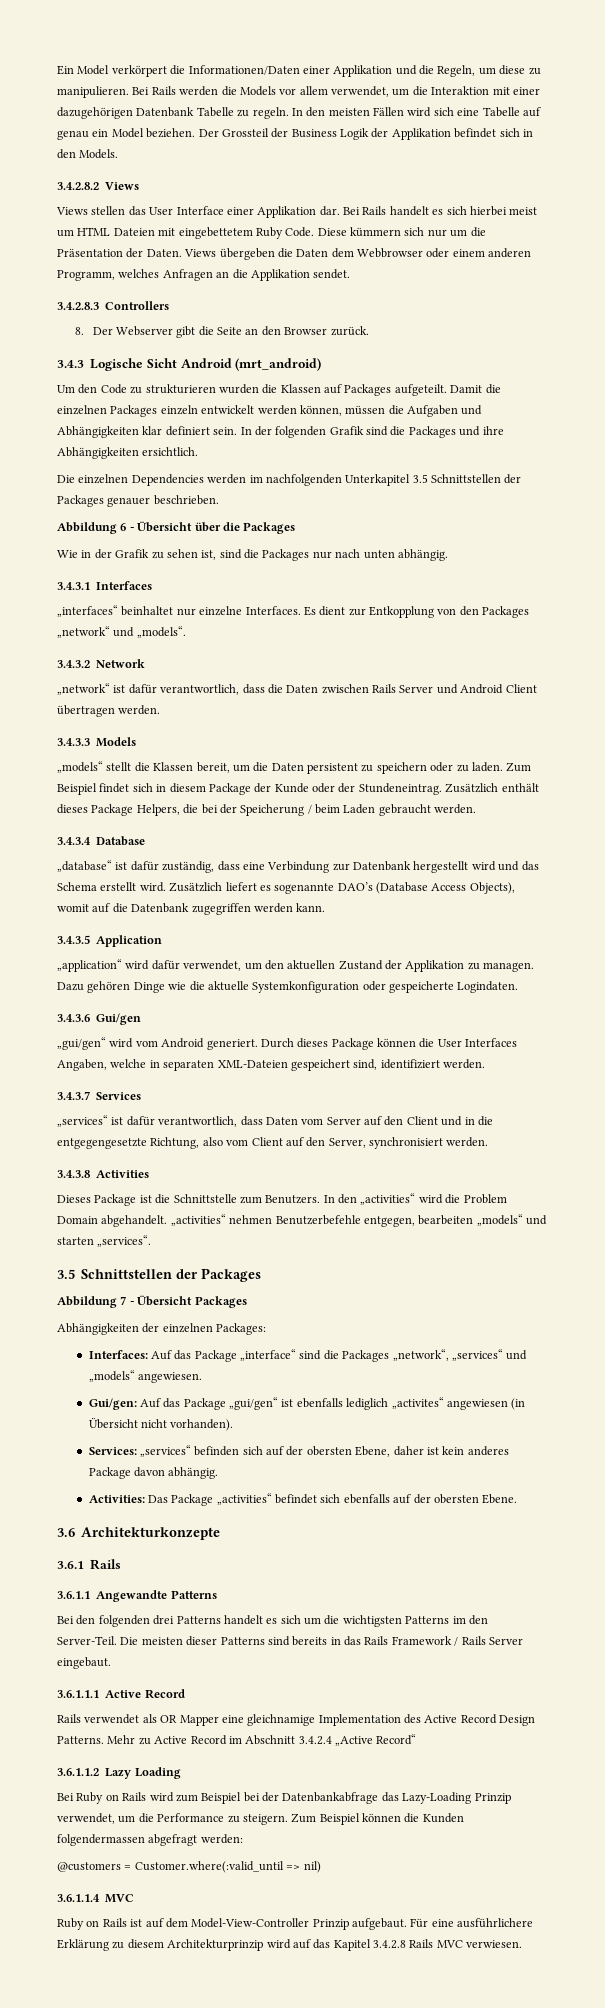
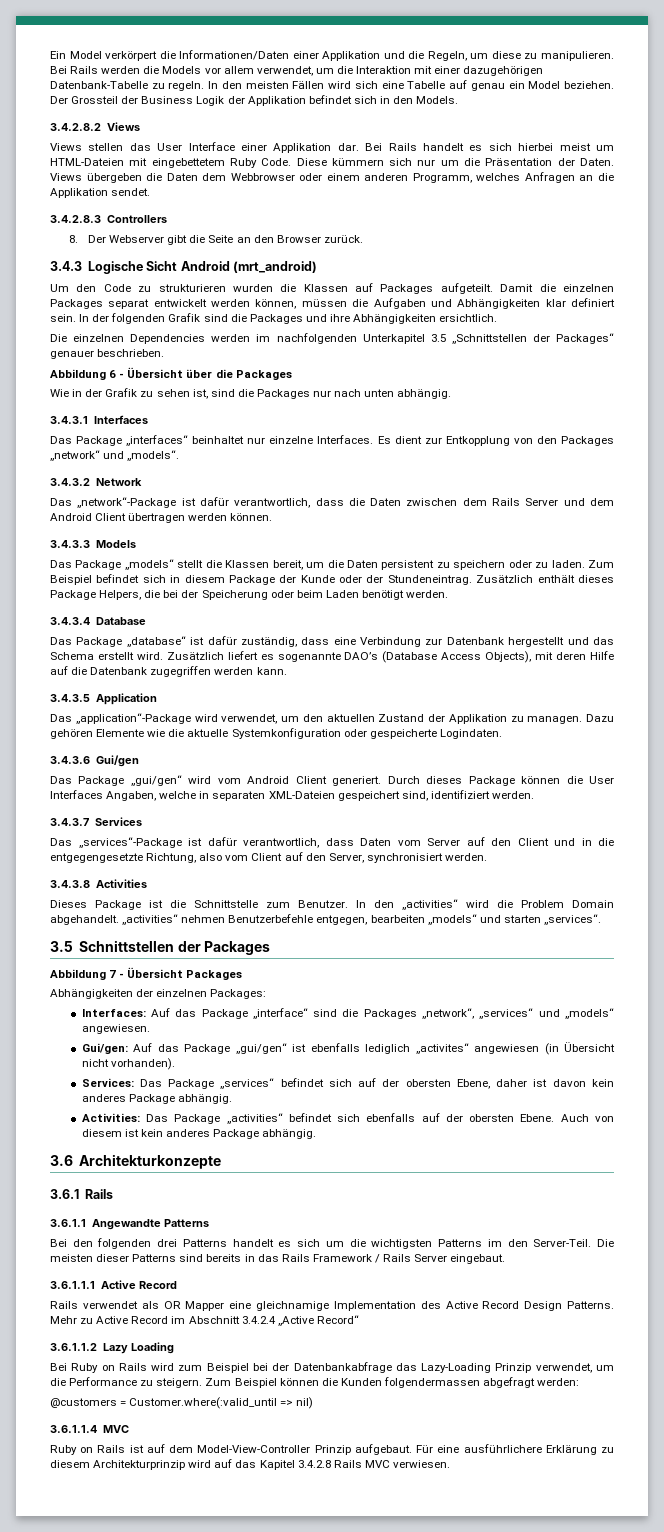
- Bei Rails werden die Models vor allem verwendet, um die Interaktion mit einer dazugehörigen Datenbank Tabelle zu regeln.
+ Bei Rails werden die Models vor allem verwendet, um die Interaktion mit einer dazugehörigen Datenbank-Tabelle zu regeln.
- Bei Rails handelt es sich hierbei meist um HTML Dateien mit eingebettetem Ruby Code.
+ Bei Rails handelt es sich hierbei meist um HTML-Dateien mit eingebettetem Ruby Code.
- Damit die einzelnen Packages einzeln entwickelt werden können, müssen die Aufgaben und Abhängigkeiten klar definiert sein.
+ Damit die einzelnen Packages separat entwickelt werden können, müssen die Aufgaben und Abhängigkeiten klar definiert sein.
- Die einzelnen Dependencies werden im nachfolgenden Unterkapitel 3.5 Schnittstellen der Packages genauer beschrieben.
+ Die einzelnen Dependencies werden im nachfolgenden Unterkapitel 3.5 „Schnittstellen der Packages“ genauer beschrieben.
- „interfaces“ beinhaltet nur einzelne Interfaces.
+ Das Package „interfaces“ beinhaltet nur einzelne Interfaces.
- „network“ ist dafür verantwortlich, dass die Daten zwischen Rails Server und Android Client übertragen werden.
+ Das „network“-Package ist dafür verantwortlich, dass die Daten zwischen dem Rails Server und dem Android Client übertragen werden können.
- „models“ stellt die Klassen bereit, um die Daten persistent zu speichern oder zu laden.
+ Das Package „models“ stellt die Klassen bereit, um die Daten persistent zu speichern oder zu laden.
- Zum Beispiel findet sich in diesem Package der Kunde oder der Stundeneintrag.
+ Zum Beispiel befindet sich in diesem Package der Kunde oder der Stundeneintrag.
- Zusätzlich enthält dieses Package Helpers, die bei der Speicherung / beim Laden gebraucht werden.
+ Zusätzlich enthält dieses Package Helpers, die bei der Speicherung oder beim Laden benötigt werden.
- „database“ ist dafür zuständig, dass eine Verbindung zur Datenbank hergestellt wird und das Schema erstellt wird.
+ Das Package „database“ ist dafür zuständig, dass eine Verbindung zur Datenbank hergestellt und das Schema erstellt wird.
- Zusätzlich liefert es sogenannte DAO’s (Database Access Objects), womit auf die Datenbank zugegriffen werden kann.
+ Zusätzlich liefert es sogenannte DAO’s (Database Access Objects), mit deren Hilfe auf die Datenbank zugegriffen werden kann.
- „application“ wird dafür verwendet, um den aktuellen Zustand der Applikation zu managen.
+ Das „application“-Package wird verwendet, um den aktuellen Zustand der Applikation zu managen.
- Dazu gehören Dinge wie die aktuelle Systemkonfiguration oder gespeicherte Logindaten.
+ Dazu gehören Elemente wie die aktuelle Systemkonfiguration oder gespeicherte Logindaten.
- „gui/gen“ wird vom Android generiert.
+ Das Package „gui/gen“ wird vom Android Client generiert.
- „services“ ist dafür verantwortlich, dass Daten vom Server auf den Client und in die entgegengesetzte Richtung, also vom Client auf den Server, synchronisiert werden.
+ Das „services“-Package ist dafür verantwortlich, dass Daten vom Server auf den Client und in die entgegengesetzte Richtung, also vom Client auf den Server, synchronisiert werden.
- Dieses Package ist die Schnittstelle zum Benutzers.
+ Dieses Package ist die Schnittstelle zum Benutzer.
- Services: „services“ befinden sich auf der obersten Ebene, daher ist kein anderes Package davon abhängig.
+ Services: Das Package „services“ befindet sich auf der obersten Ebene, daher ist davon kein anderes Package abhängig.
+ Auch von diesem ist kein anderes Package abhängig.

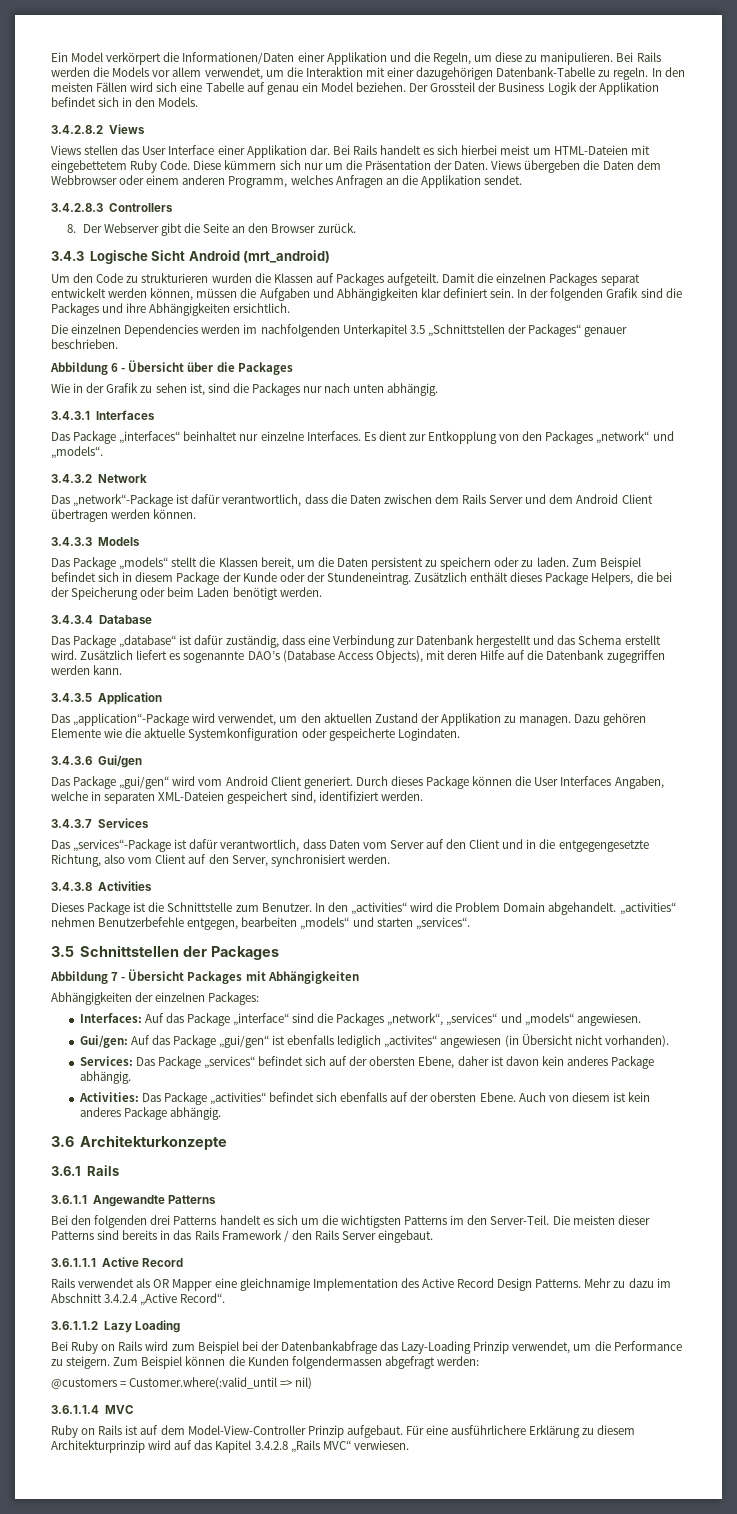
- Abbildung 7 - Übersicht Packages
+ Abbildung 7 - Übersicht Packages mit Abhängigkeiten
- Die meisten dieser Patterns sind bereits in das Rails Framework / Rails Server eingebaut.
+ Die meisten dieser Patterns sind bereits in das Rails Framework / den Rails Server eingebaut.
- Mehr zu Active Record im Abschnitt 3.4.2.4 „Active Record“
+ Mehr zu dazu im Abschnitt 3.4.2.4 „Active Record“.
- Für eine ausführlichere Erklärung zu diesem Architekturprinzip wird auf das Kapitel 3.4.2.8 Rails MVC verwiesen.
+ Für eine ausführlichere Erklärung zu diesem Architekturprinzip wird auf das Kapitel 3.4.2.8 „Rails MVC“ verwiesen.

